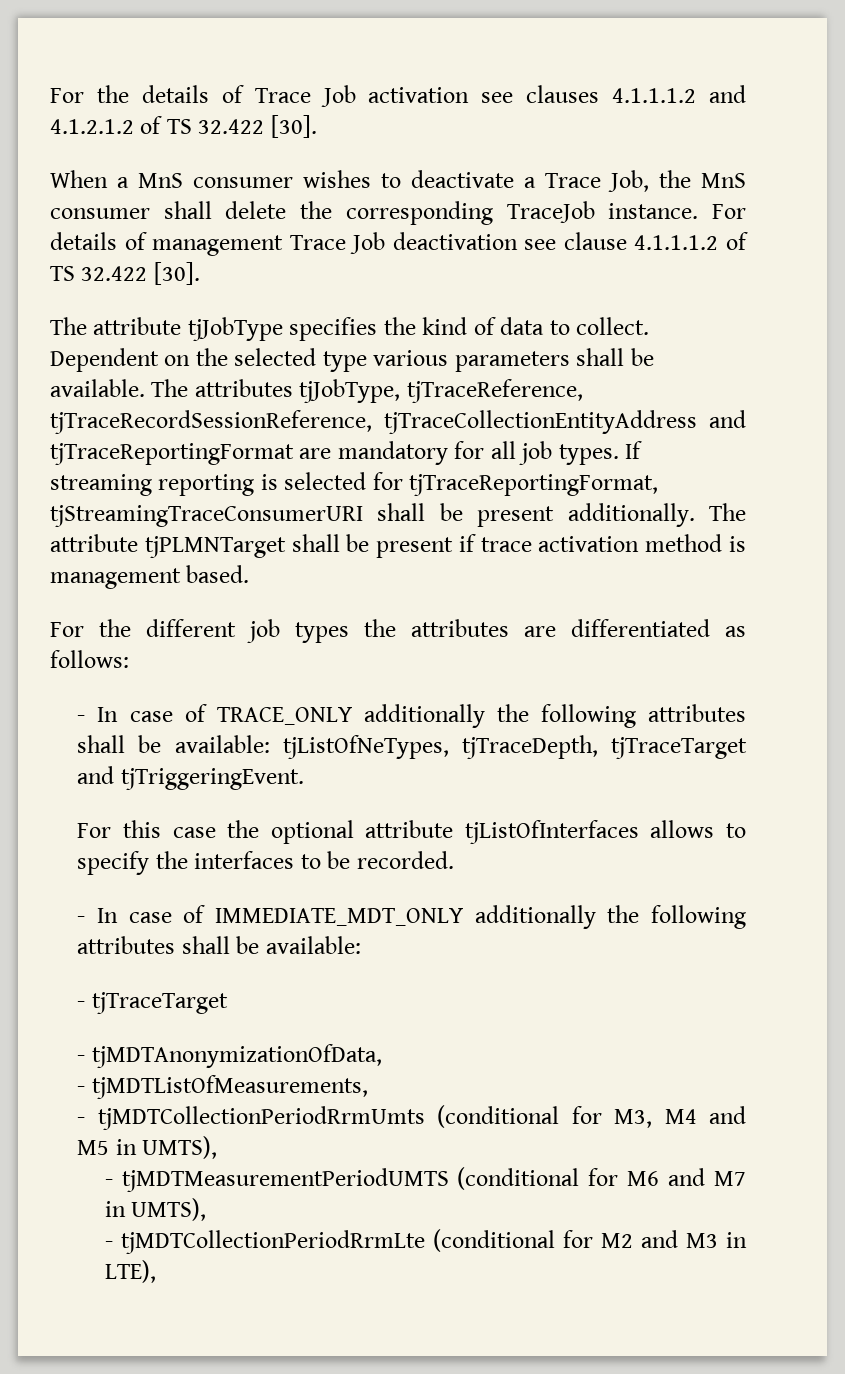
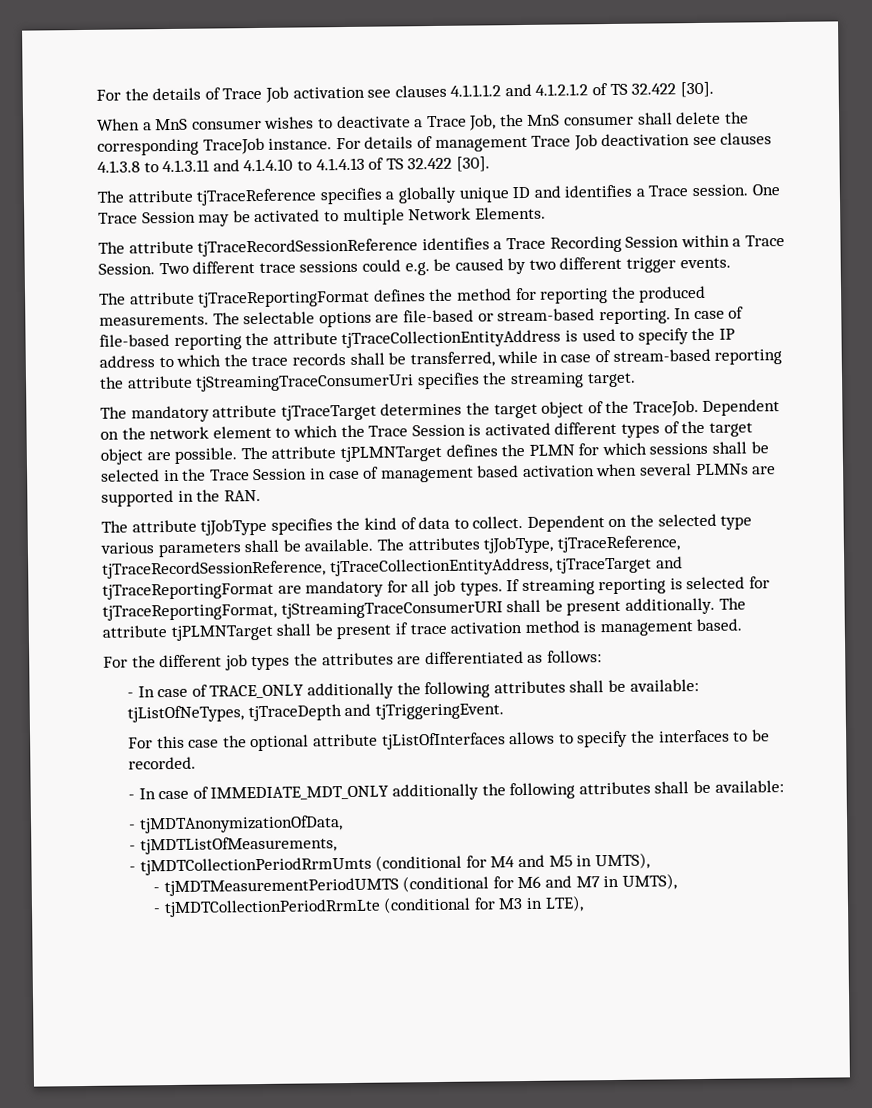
- For details of management Trace Job deactivation see clause 4.1.1.1.2 of TS 32.422 [30].
+ For details of management Trace Job deactivation see clauses 4.1.3.8 to 4.1.3.11 and 4.1.4.10 to 4.1.4.13 of TS 32.422 [30].
+ The attribute tjTraceReference specifies a globally unique ID and identifies a Trace session. One Trace Session may be activated to multiple Network Elements.
+ The attribute tjTraceRecordSessionReference identifies a Trace Recording Session within a Trace Session. Two different trace sessions could e.g. be caused by two different trigger events.
+ The attribute tjTraceReportingFormat defines the method for reporting the produced measurements. The selectable options are file-based or stream-based reporting. In case of file-based reporting the attribute tjTraceCollectionEntityAddress is used to specify the IP address to which the trace records shall be transferred, while in case of stream-based reporting the attribute tjStreamingTraceConsumerUri specifies the streaming target.
+ The mandatory attribute tjTraceTarget determines the target object of the TraceJob. Dependent on the network element to which the Trace Session is activated different types of the target object are possible. The attribute tjPLMNTarget defines the PLMN for which sessions shall be selected in the Trace Session in case of management based activation when several PLMNs are supported in the RAN.
- The attributes tjJobType, tjTraceReference, tjTraceRecordSessionReference, tjTraceCollectionEntityAddress and tjTraceReportingFormat are mandatory for all job types.
+ The attributes tjJobType, tjTraceReference, tjTraceRecordSessionReference, tjTraceCollectionEntityAddress, tjTraceTarget and tjTraceReportingFormat are mandatory for all job types.
- - In case of TRACE_ONLY additionally the following attributes shall be available: tjListOfNeTypes, tjTraceDepth, tjTraceTarget and tjTriggeringEvent.
+ - In case of TRACE_ONLY additionally the following attributes shall be available: tjListOfNeTypes, tjTraceDepth and tjTriggeringEvent.
- - tjTraceTarget
- - tjMDTCollectionPeriodRrmUmts (conditional for M3, M4 and M5 in UMTS),
+ - tjMDTCollectionPeriodRrmUmts (conditional for M4 and M5 in UMTS),
- - tjMDTCollectionPeriodRrmLte (conditional for M2 and M3 in LTE),
+ - tjMDTCollectionPeriodRrmLte (conditional for M3 in LTE),

